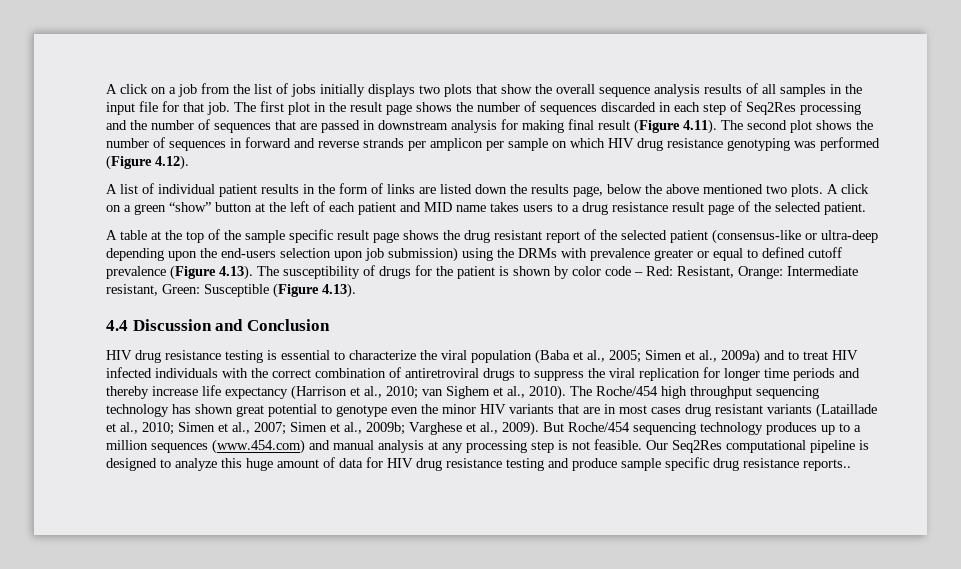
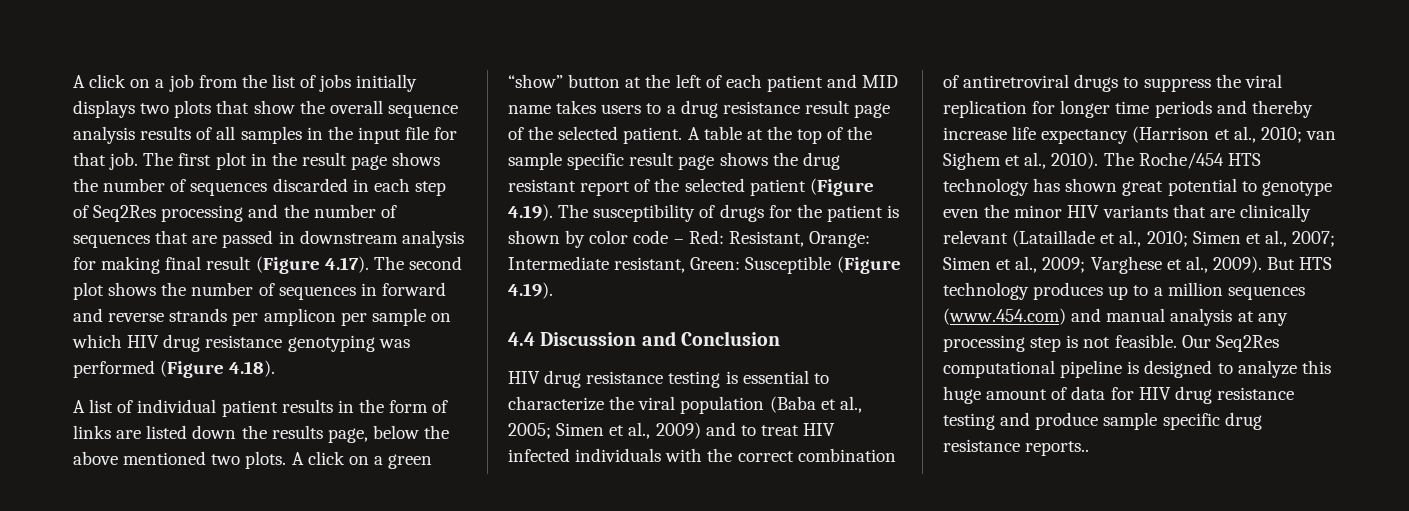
- The first plot in the result page shows the number of sequences discarded in each step of Seq2Res processing and the number of sequences that are passed in downstream analysis for making final result (Figure 4.11). The second plot shows the number of sequences in forward and reverse strands per amplicon per sample on which HIV drug resistance genotyping was performed (Figure 4.12).
+ The first plot in the result page shows the number of sequences discarded in each step of Seq2Res processing and the number of sequences that are passed in downstream analysis for making final result (Figure 4.17). The second plot shows the number of sequences in forward and reverse strands per amplicon per sample on which HIV drug resistance genotyping was performed (Figure 4.18).
- A click on a green “show” button at the left of each patient and MID name takes users to a drug resistance result page of the selected patient.
- A table at the top of the sample specific result page shows the drug resistant report of the selected patient (consensus-like or ultra-deep depending upon the end-users selection upon job submission) using the DRMs with prevalence greater or equal to defined cutoff prevalence (Figure 4.13). The susceptibility of drugs for the patient is shown by color code – Red:
+ A click on a green “show” button at the left of each patient and MID name takes users to a drug resistance result page of the selected patient. A table at the top of the sample specific result page shows the drug resistant report of the selected patient (Figure 4.19). The susceptibility of drugs for the patient is shown by color code – Red:
- Susceptible (Figure 4.13).
+ Susceptible (Figure 4.19).
- HIV drug resistance testing is essential to characterize the viral population (Baba et al., 2005; Simen et al., 2009a) and to treat HIV infected individuals with the correct combination of antiretroviral drugs to suppress the viral replication for longer time periods and thereby increase life expectancy (Harrison et al., 2010; van Sighem et al., 2010).
+ HIV drug resistance testing is essential to characterize the viral population (Baba et al., 2005; Simen et al., 2009) and to treat HIV infected individuals with the correct combination of antiretroviral drugs to suppress the viral replication for longer time periods and thereby increase life expectancy (Harrison et al., 2010; van Sighem et al., 2010).
- The Roche/454 high throughput sequencing technology has shown great potential to genotype even the minor HIV variants that are in most cases drug resistant variants (Lataillade et al., 2010; Simen et al., 2007; Simen et al., 2009b; Varghese et al., 2009).
+ The Roche/454 HTS technology has shown great potential to genotype even the minor HIV variants that are clinically relevant (Lataillade et al., 2010; Simen et al., 2007; Simen et al., 2009; Varghese et al., 2009).
- But Roche/454 sequencing technology produces up to a million sequences (www.454.com) and manual analysis at any processing step is not feasible.
+ But HTS technology produces up to a million sequences (www.454.com) and manual analysis at any processing step is not feasible.

